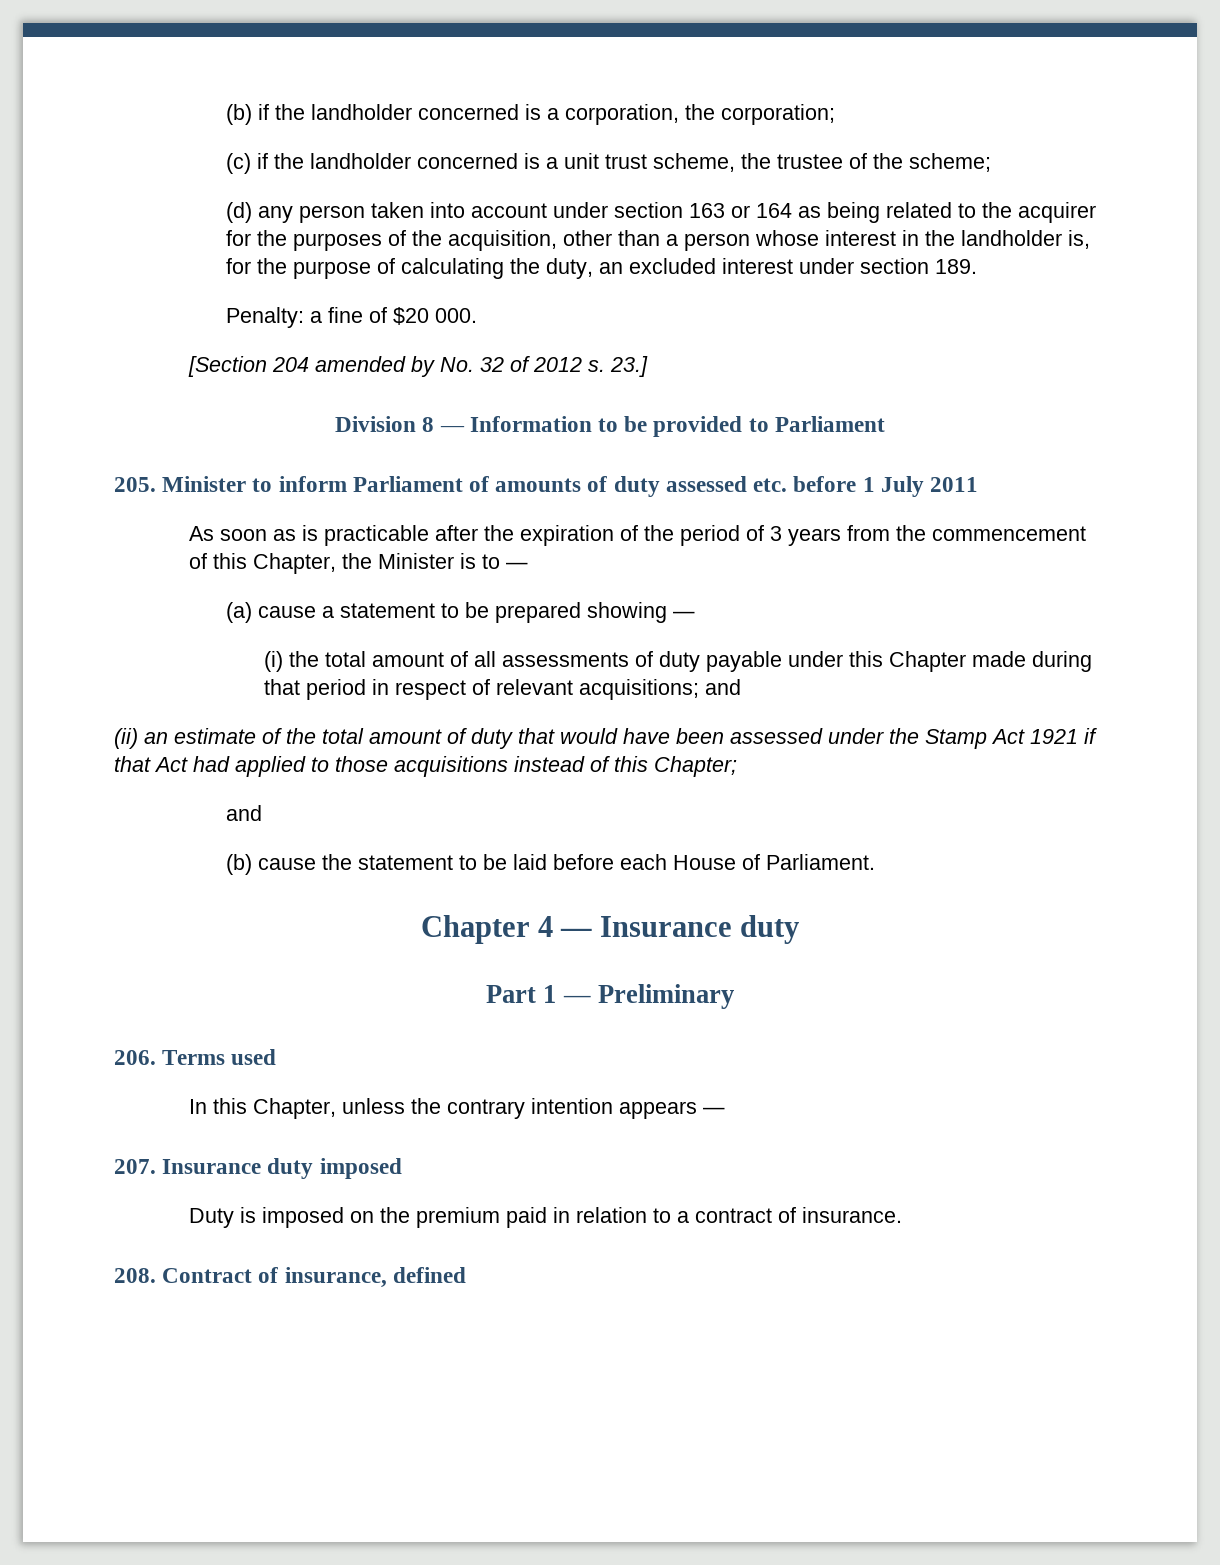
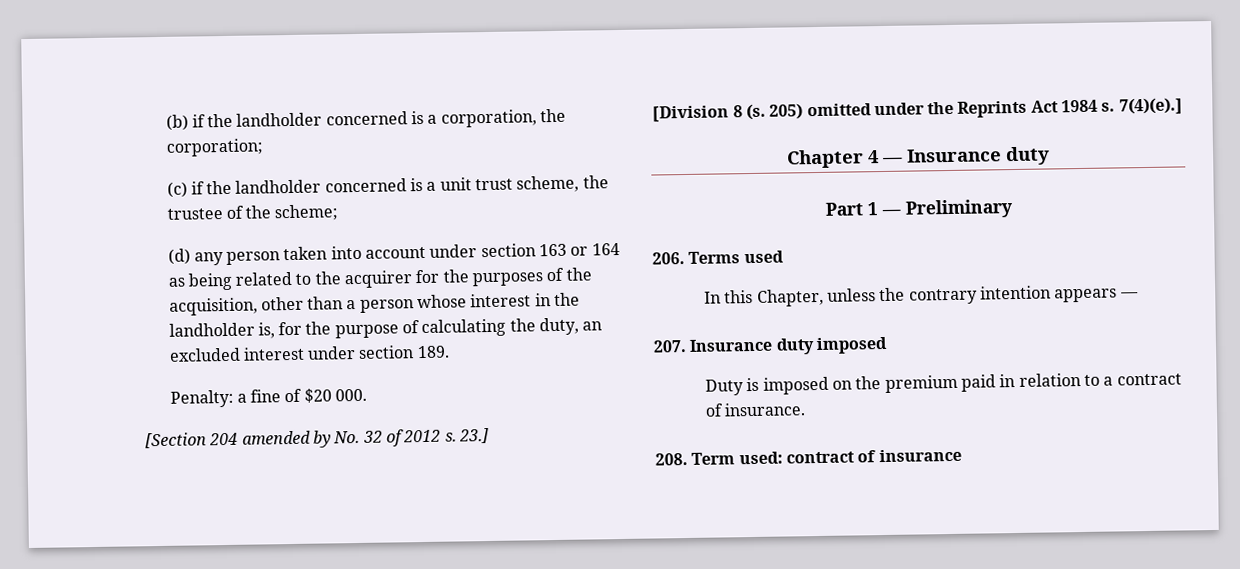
- Division 8 — Information to be provided to Parliament
- 205. Minister to inform Parliament of amounts of duty assessed etc. before 1 July 2011
- As soon as is practicable after the expiration of the period of 3 years from the commencement of this Chapter, the Minister is to —
- (a) cause a statement to be prepared showing —
- (i) the total amount of all assessments of duty payable under this Chapter made during that period in respect of relevant acquisitions; and
- (ii) an estimate of the total amount of duty that would have been assessed under the Stamp Act 1921 if that Act had applied to those acquisitions instead of this Chapter;
- and
- (b) cause the statement to be laid before each House of Parliament.
+ [Division 8 (s. 205) omitted under the Reprints Act 1984 s. 7(4)(e).]
- 208. Contract of insurance, defined
+ 208. Term used: contract of insurance

